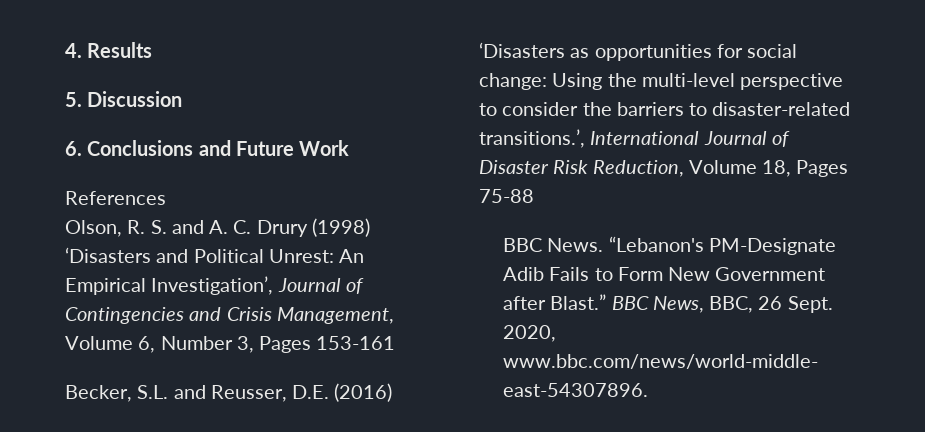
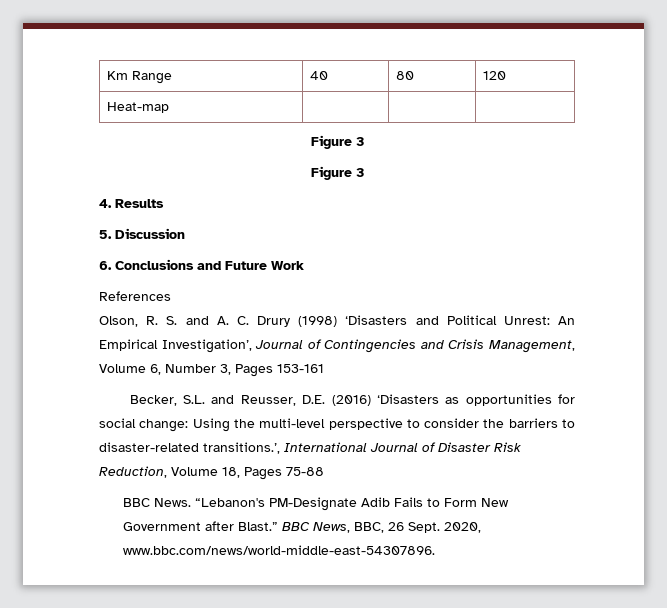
+ Km Range | 40 | 80 | 120
+ Heat-map | | |
+ Figure 3
+ Figure 3

